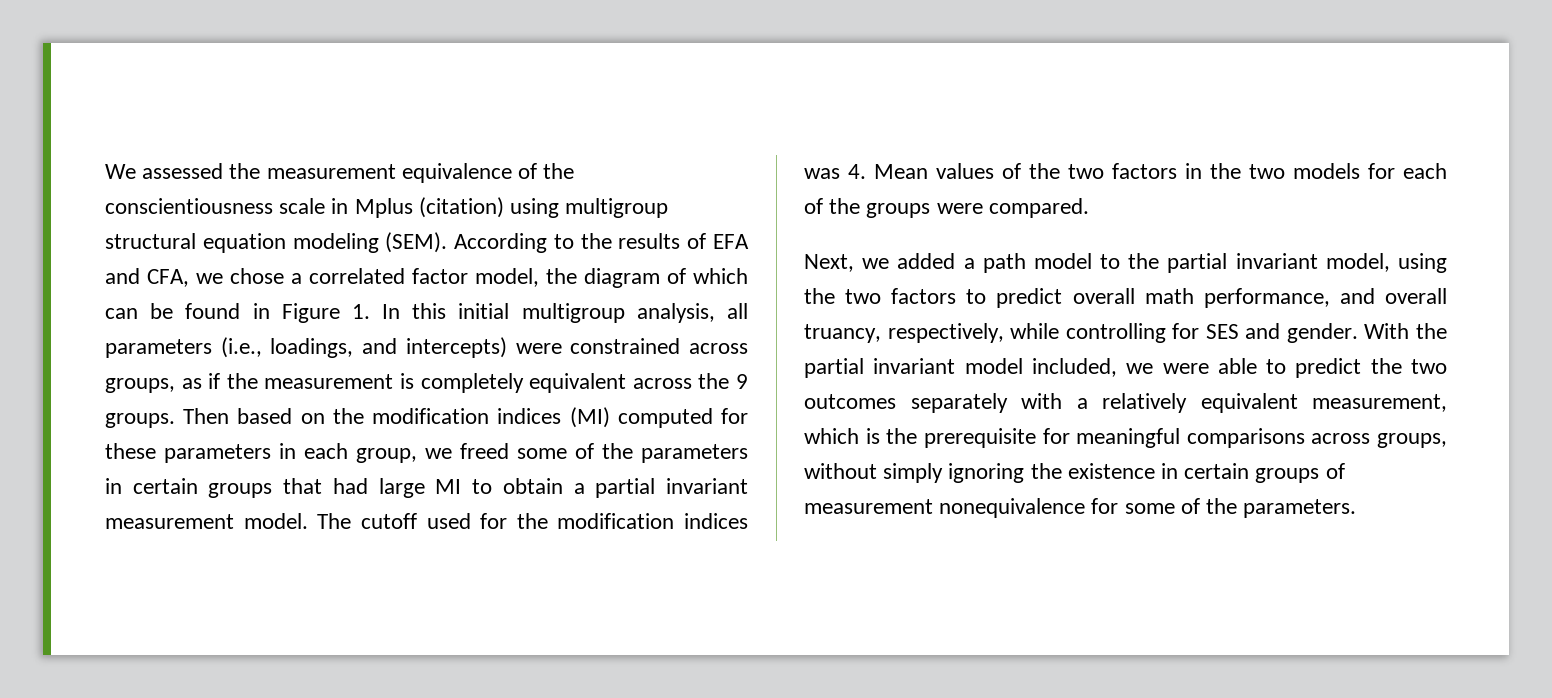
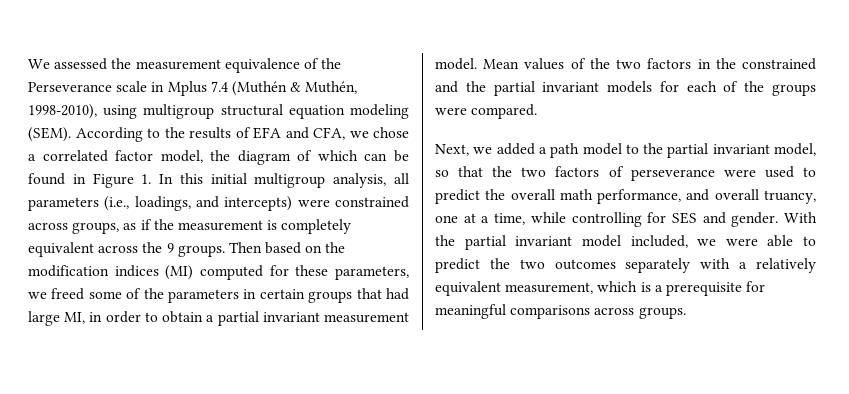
- We assessed the measurement equivalence of the conscientiousness scale in Mplus (citation) using multigroup structural equation modeling (SEM).
+ We assessed the measurement equivalence of the Perseverance scale in Mplus 7.4 (Muthén & Muthén, 1998-2010), using multigroup structural equation modeling (SEM).
- Then based on the modification indices (MI) computed for these parameters in each group, we freed some of the parameters in certain groups that had large MI to obtain a partial invariant measurement model.
+ Then based on the modification indices (MI) computed for these parameters, we freed some of the parameters in certain groups that had large MI, in order to obtain a partial invariant measurement model.
- The cutoff used for the modification indices was 4. Mean values of the two factors in the two models for each of the groups were compared.
+ Mean values of the two factors in the constrained and the partial invariant models for each of the groups were compared.
- Next, we added a path model to the partial invariant model, using the two factors to predict overall math performance, and overall truancy, respectively, while controlling for SES and gender.
+ Next, we added a path model to the partial invariant model, so that the two factors of perseverance were used to predict the overall math performance, and overall truancy, one at a time, while controlling for SES and gender.
- With the partial invariant model included, we were able to predict the two outcomes separately with a relatively equivalent measurement, which is the prerequisite for meaningful comparisons across groups, without simply ignoring the existence in certain groups of measurement nonequivalence for some of the parameters.
+ With the partial invariant model included, we were able to predict the two outcomes separately with a relatively equivalent measurement, which is a prerequisite for meaningful comparisons across groups.

